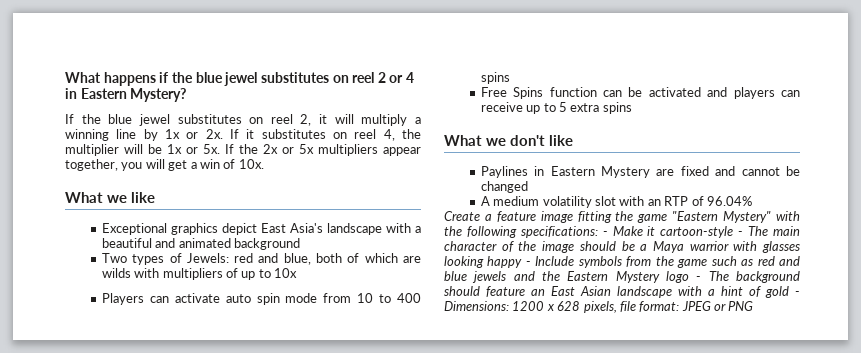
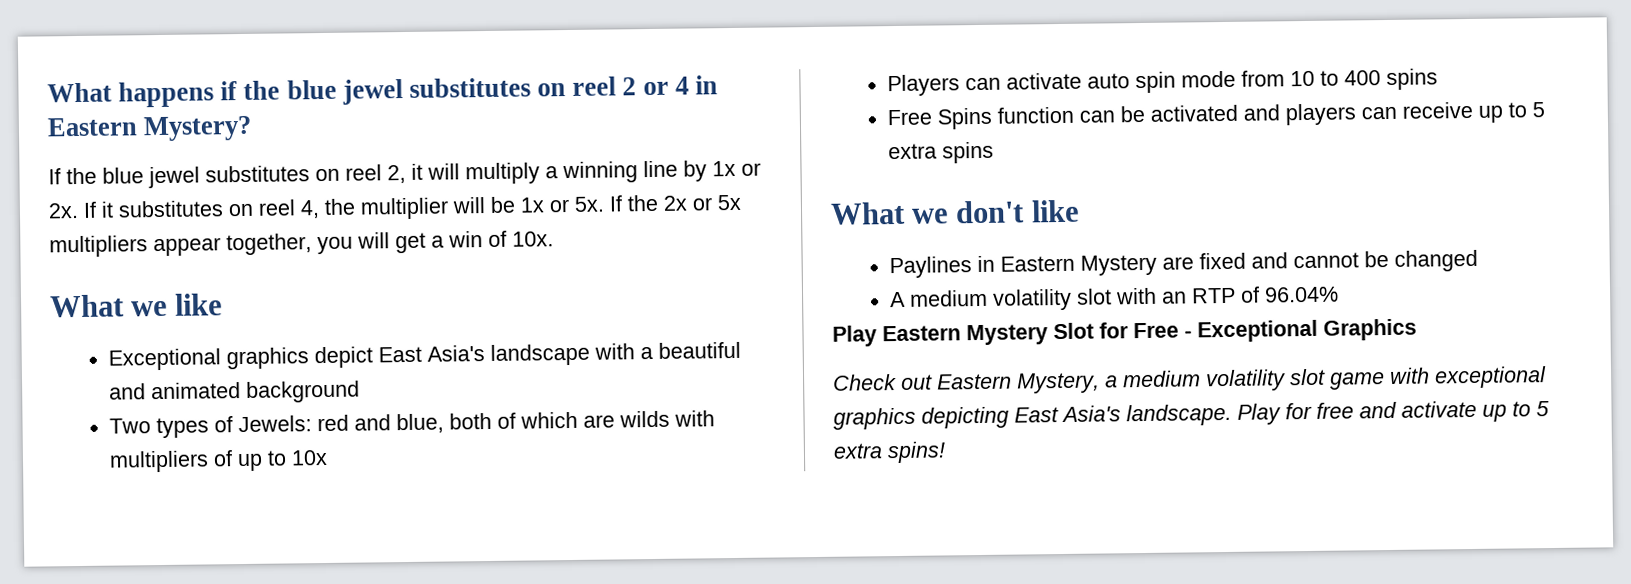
- Create a feature image fitting the game "Eastern Mystery" with the following specifications: - Make it cartoon-style - The main character of the image should be a Maya warrior with glasses looking happy - Include symbols from the game such as red and blue jewels and the Eastern Mystery logo - The background should feature an East Asian landscape with a hint of gold - Dimensions: 1200 x 628 pixels, file format: JPEG or PNG
+ Play Eastern Mystery Slot for Free - Exceptional Graphics
+ Check out Eastern Mystery, a medium volatility slot game with exceptional graphics depicting East Asia's landscape. Play for free and activate up to 5 extra spins!

